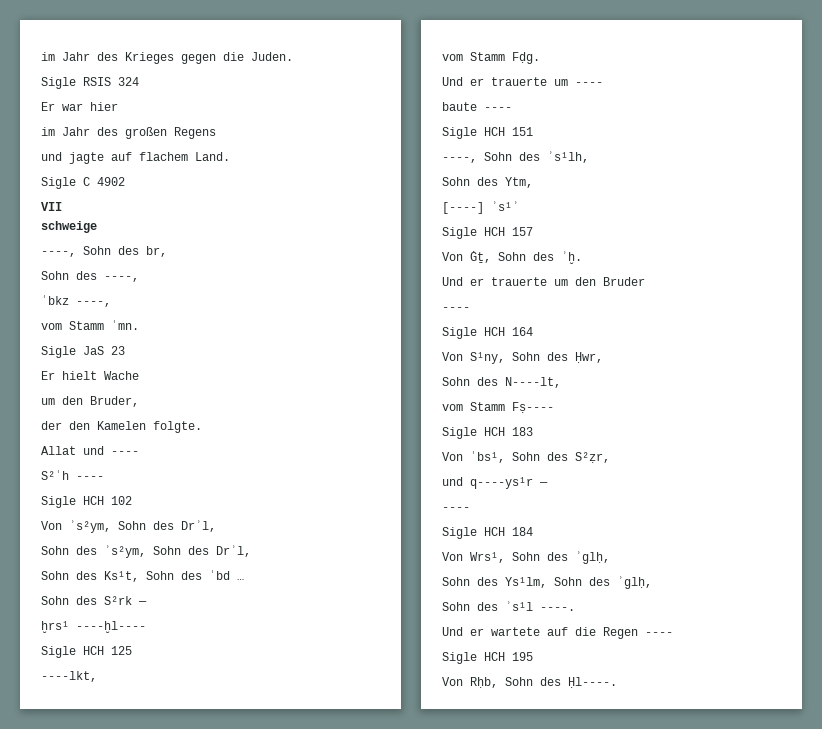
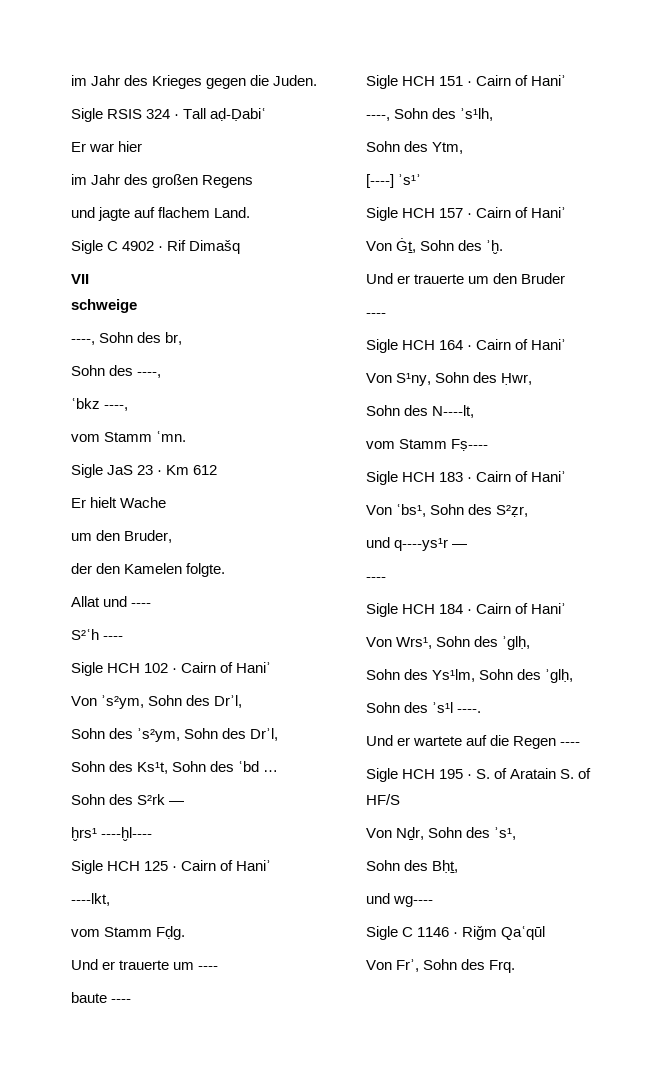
- Sigle RSIS 324
+ Sigle RSIS 324 · Tall aḍ-Ḍabiʿ
- Sigle C 4902
+ Sigle C 4902 · Rif Dimašq
- Sigle JaS 23
+ Sigle JaS 23 · Km 612
- Sigle HCH 102
+ Sigle HCH 102 · Cairn of Haniʾ
- Sigle HCH 125
+ Sigle HCH 125 · Cairn of Haniʾ
- Sigle HCH 151
+ Sigle HCH 151 · Cairn of Haniʾ
- Sigle HCH 157
+ Sigle HCH 157 · Cairn of Haniʾ
- Sigle HCH 164
+ Sigle HCH 164 · Cairn of Haniʾ
- Sigle HCH 183
+ Sigle HCH 183 · Cairn of Haniʾ
- Sigle HCH 184
+ Sigle HCH 184 · Cairn of Haniʾ
- Sigle HCH 195
- Von Rḥb, Sohn des Ḥl----.
+ Sigle HCH 195 · S. of Aratain S. of HF/S
+ Von Nḏr, Sohn des ʾs¹,
+ Sohn des Bḥṯ,
+ und wg----
+ Sigle C 1146 · Riǧm Qaʿqūl
+ Von Frʾ, Sohn des Frq.

